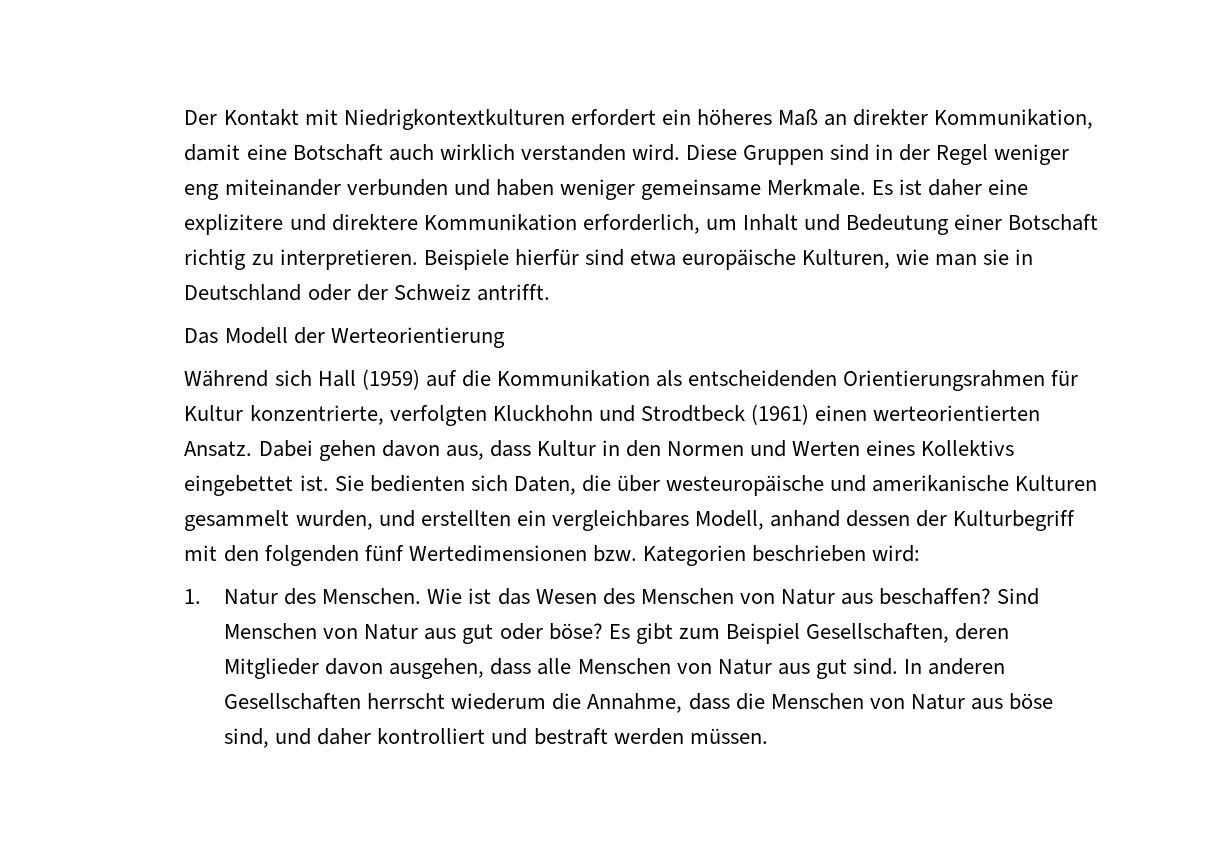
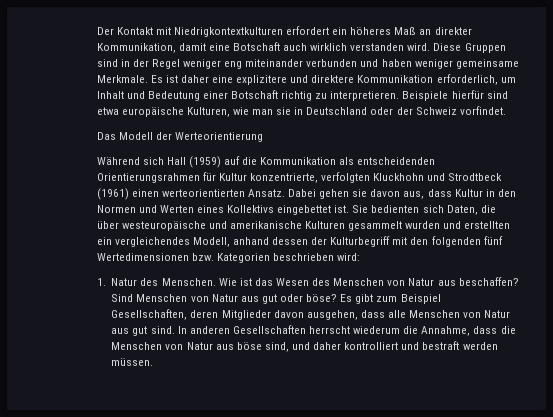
- Beispiele hierfür sind etwa europäische Kulturen, wie man sie in Deutschland oder der Schweiz antrifft.
+ Beispiele hierfür sind etwa europäische Kulturen, wie man sie in Deutschland oder der Schweiz vorfindet.
- Dabei gehen davon aus, dass Kultur in den Normen und Werten eines Kollektivs eingebettet ist.
+ Dabei gehen sie davon aus, dass Kultur in den Normen und Werten eines Kollektivs eingebettet ist.
- Sie bedienten sich Daten, die über westeuropäische und amerikanische Kulturen gesammelt wurden, und erstellten ein vergleichbares Modell, anhand dessen der Kulturbegriff mit den folgenden fünf Wertedimensionen bzw. Kategorien beschrieben wird:
+ Sie bedienten sich Daten, die über westeuropäische und amerikanische Kulturen gesammelt wurden und erstellten ein vergleichendes Modell, anhand dessen der Kulturbegriff mit den folgenden fünf Wertedimensionen bzw. Kategorien beschrieben wird:

